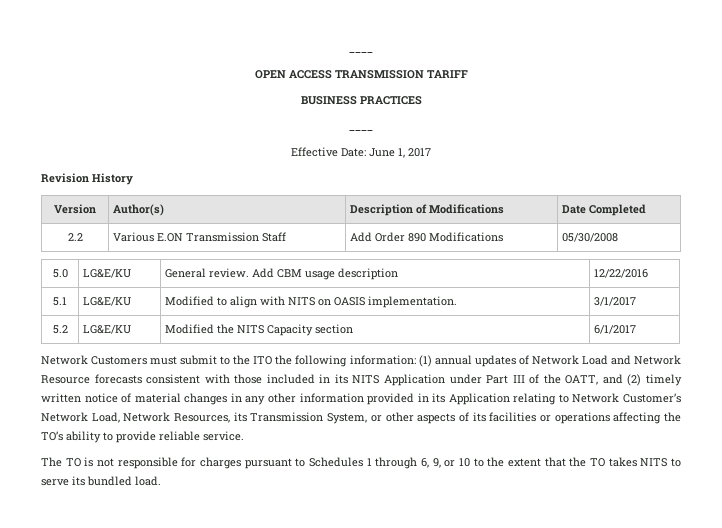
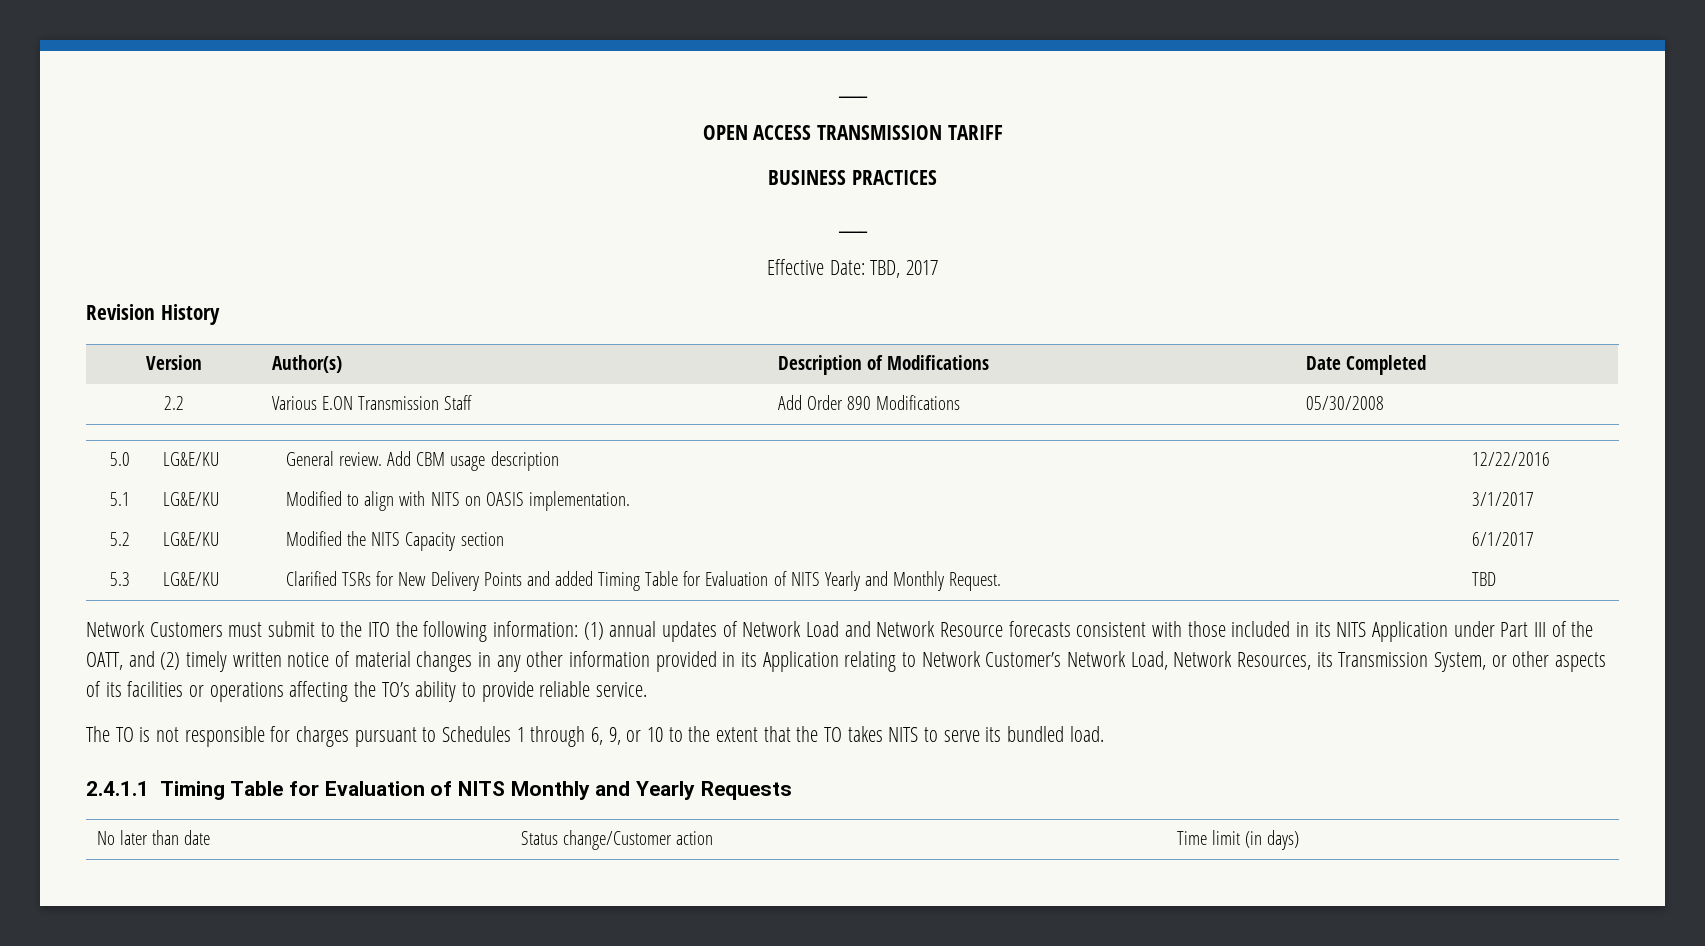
- Effective Date: June 1, 2017
+ Effective Date: TBD, 2017
+ 5.3 | LG&E/KU | Clarified TSRs for New Delivery Points and added Timing Table for Evaluation of NITS Yearly and Monthly Request. | TBD
+ 2.4.1.1 Timing Table for Evaluation of NITS Monthly and Yearly Requests
+ No later than date | Status change/Customer action | Time limit (in days)

